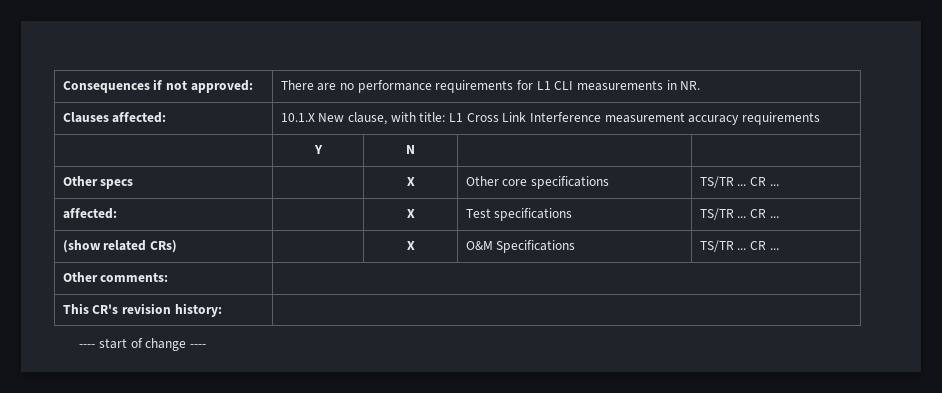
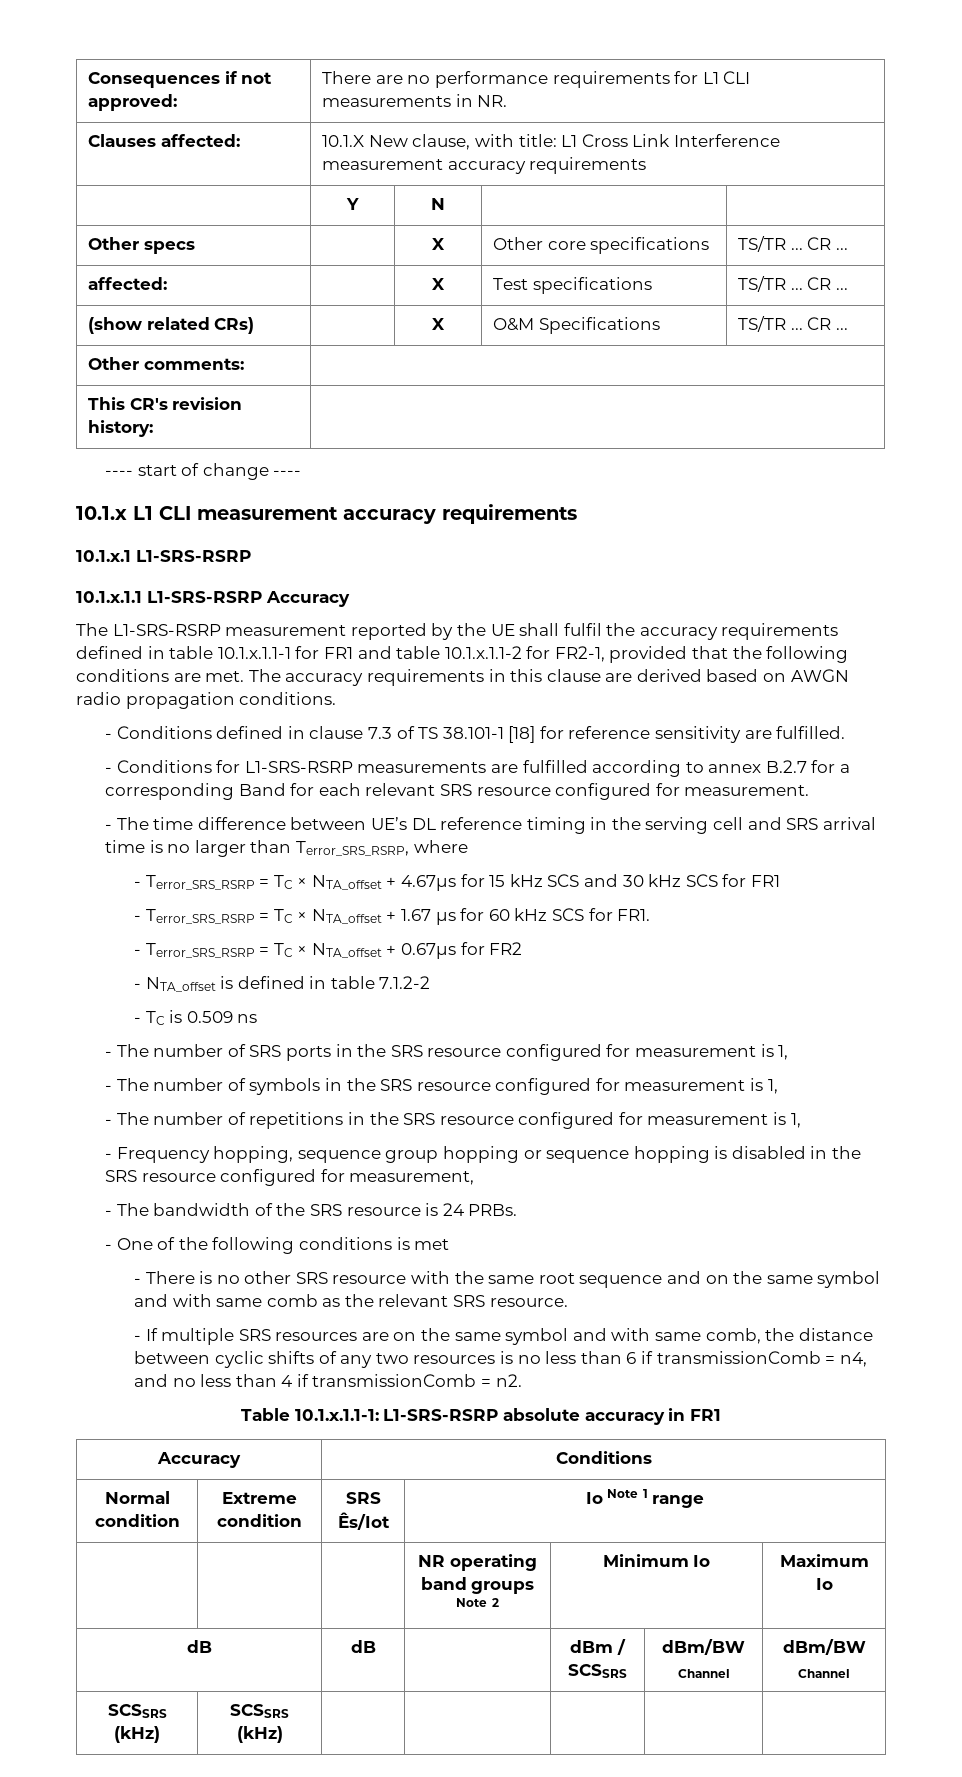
+ 10.1.x L1 CLI measurement accuracy requirements
+ 10.1.x.1 L1-SRS-RSRP
+ 10.1.x.1.1 L1-SRS-RSRP Accuracy
+ The L1-SRS-RSRP measurement reported by the UE shall fulfil the accuracy requirements defined in table 10.1.x.1.1-1 for FR1 and table 10.1.x.1.1-2 for FR2-1, provided that the following conditions are met. The accuracy requirements in this clause are derived based on AWGN radio propagation conditions.
+ - Conditions defined in clause 7.3 of TS 38.101-1 [18] for reference sensitivity are fulfilled.
+ - Conditions for L1-SRS-RSRP measurements are fulfilled according to annex B.2.7 for a corresponding Band for each relevant SRS resource configured for measurement.
+ - The time difference between UE’s DL reference timing in the serving cell and SRS arrival time is no larger than Terror_SRS_RSRP, where
+ - Terror_SRS_RSRP = TC × NTA_offset + 4.67µs for 15 kHz SCS and 30 kHz SCS for FR1
+ - Terror_SRS_RSRP = TC × NTA_offset + 1.67 µs for 60 kHz SCS for FR1.
+ - Terror_SRS_RSRP = TC × NTA_offset + 0.67µs for FR2
+ - NTA_offset is defined in table 7.1.2-2
+ - TC is 0.509 ns
+ - The number of SRS ports in the SRS resource configured for measurement is 1,
+ - The number of symbols in the SRS resource configured for measurement is 1,
+ - The number of repetitions in the SRS resource configured for measurement is 1,
+ - Frequency hopping, sequence group hopping or sequence hopping is disabled in the SRS resource configured for measurement,
+ - The bandwidth of the SRS resource is 24 PRBs.
+ - One of the following conditions is met
+ - There is no other SRS resource with the same root sequence and on the same symbol and with same comb as the relevant SRS resource.
+ - If multiple SRS resources are on the same symbol and with same comb, the distance between cyclic shifts of any two resources is no less than 6 if transmissionComb = n4, and no less than 4 if transmissionComb = n2.
+ Table 10.1.x.1.1-1: L1-SRS-RSRP absolute accuracy in FR1
+ Accuracy | Conditions
+ Normal condition | Extreme condition | SRS Ês/Iot | Io Note 1 range
+ | | | NR operating band groups Note 2 | Minimum Io | Maximum Io
+ dB | dB | | dBm / SCSSRS | dBm/BW Channel | dBm/BW Channel
+ SCSSRS (kHz) | SCSSRS (kHz) | | | | |

